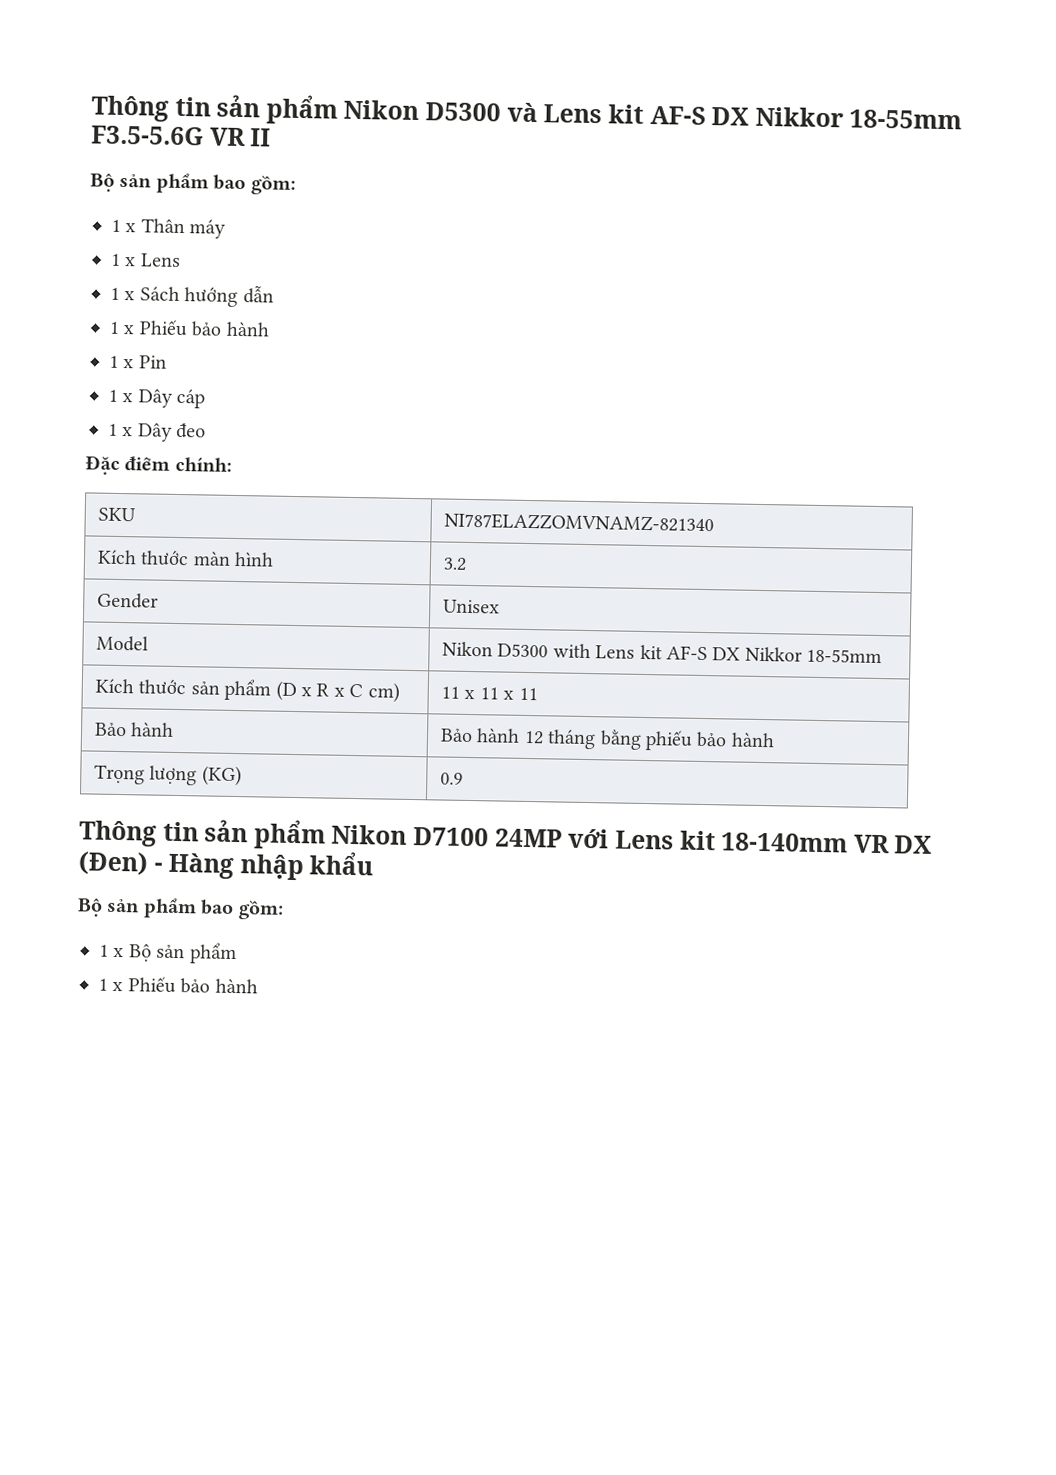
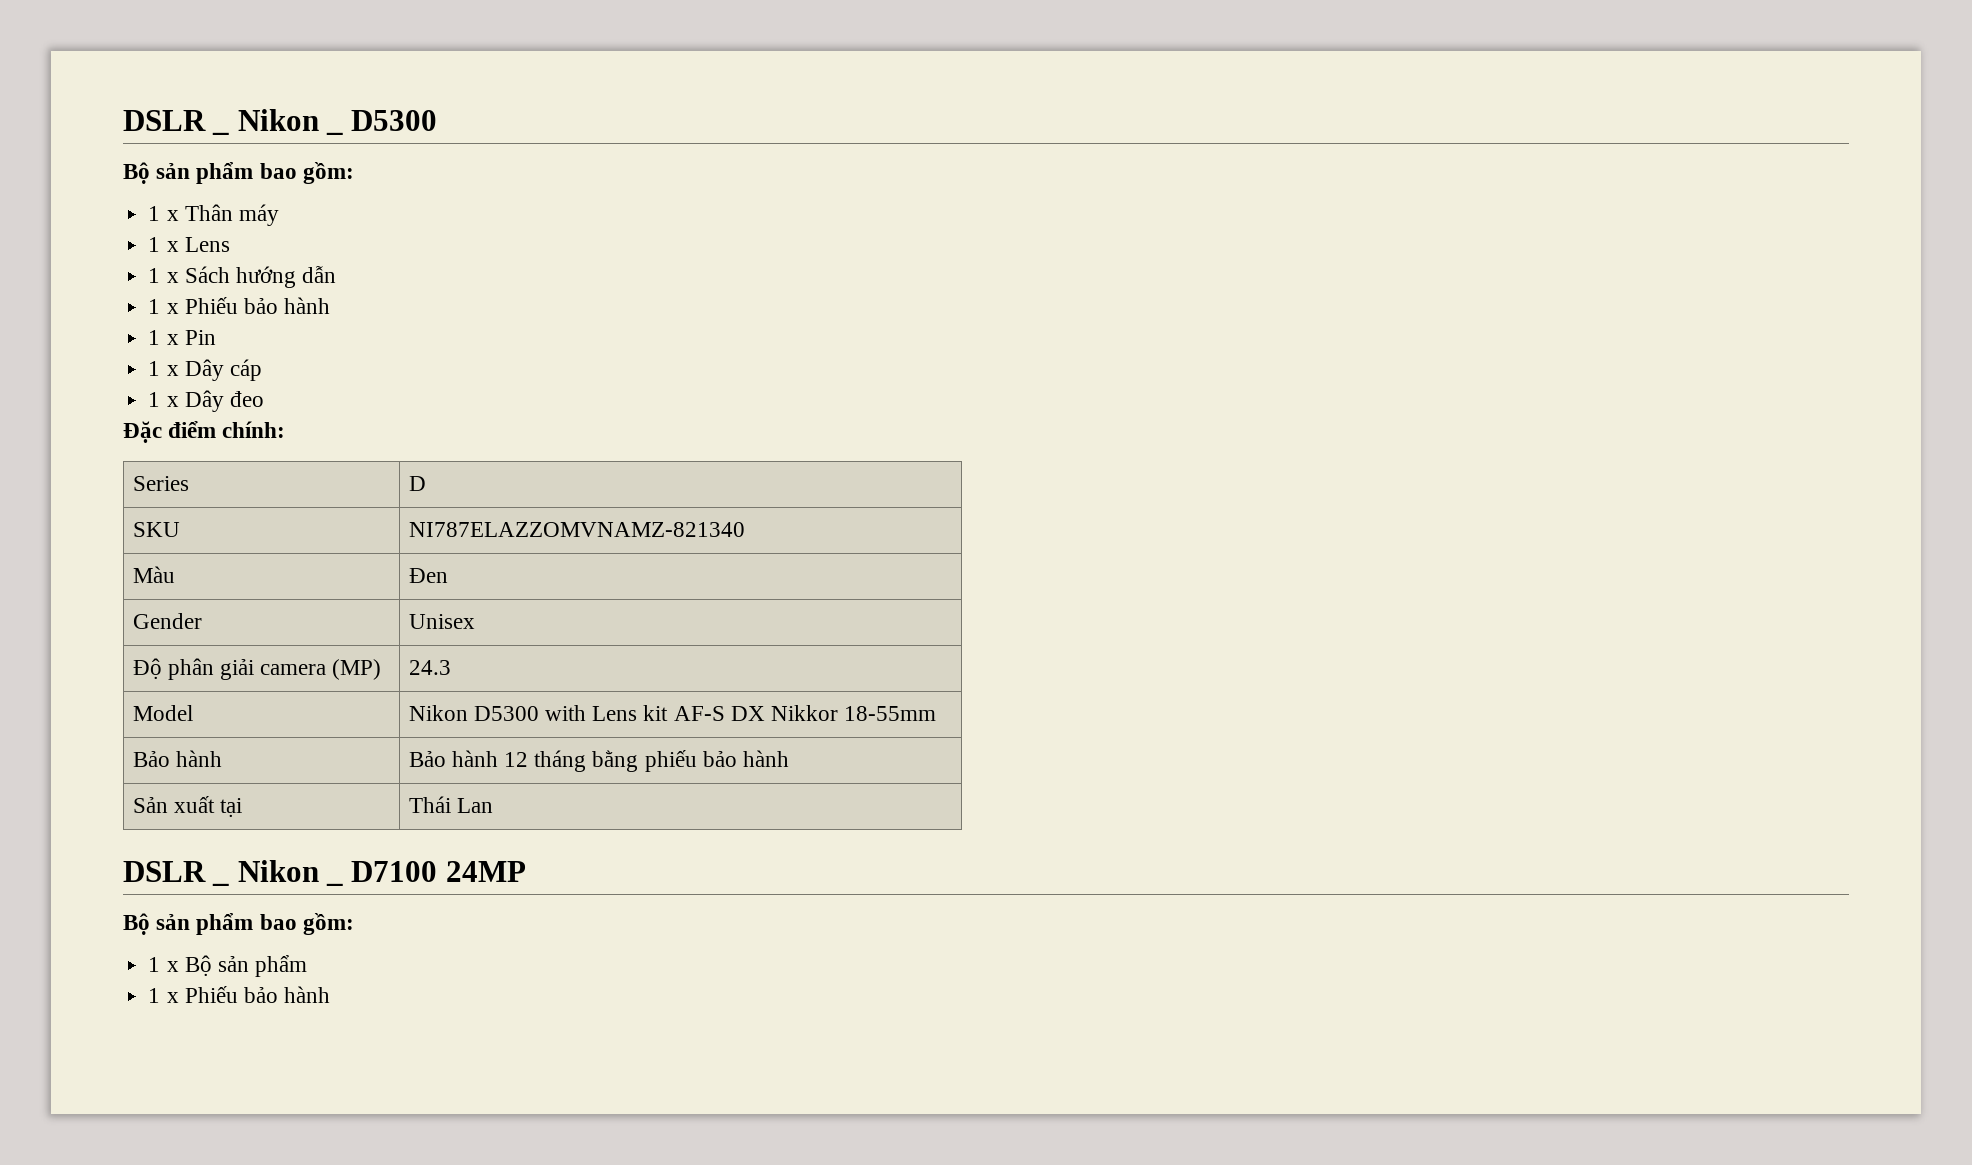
- Thông tin sản phẩm Nikon D5300 và Lens kit AF-S DX Nikkor 18-55mm F3.5-5.6G VR II
+ DSLR _ Nikon _ D5300
+ Series | D
- Kích thước màn hình | 3.2
+ Màu | Đen
  Gender | Unisex
+ Độ phân giải camera (MP) | 24.3
- Kích thước sản phẩm (D x R x C cm) | 11 x 11 x 11
- Trọng lượng (KG) | 0.9
- Thông tin sản phẩm Nikon D7100 24MP với Lens kit 18-140mm VR DX (Đen) - Hàng nhập khẩu
+ Sản xuất tại | Thái Lan
+ DSLR _ Nikon _ D7100 24MP

